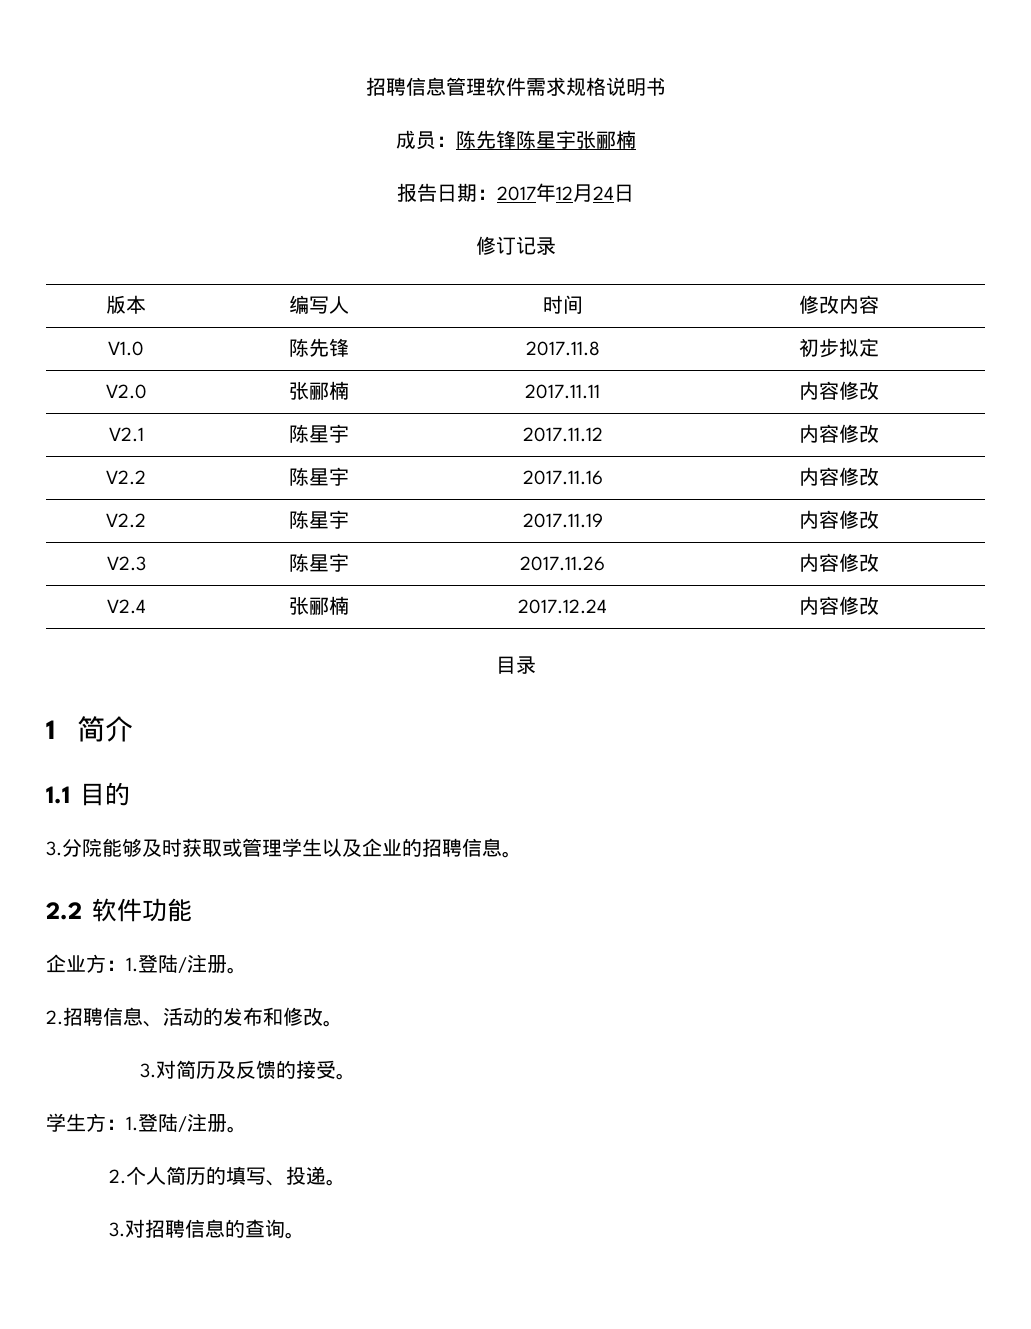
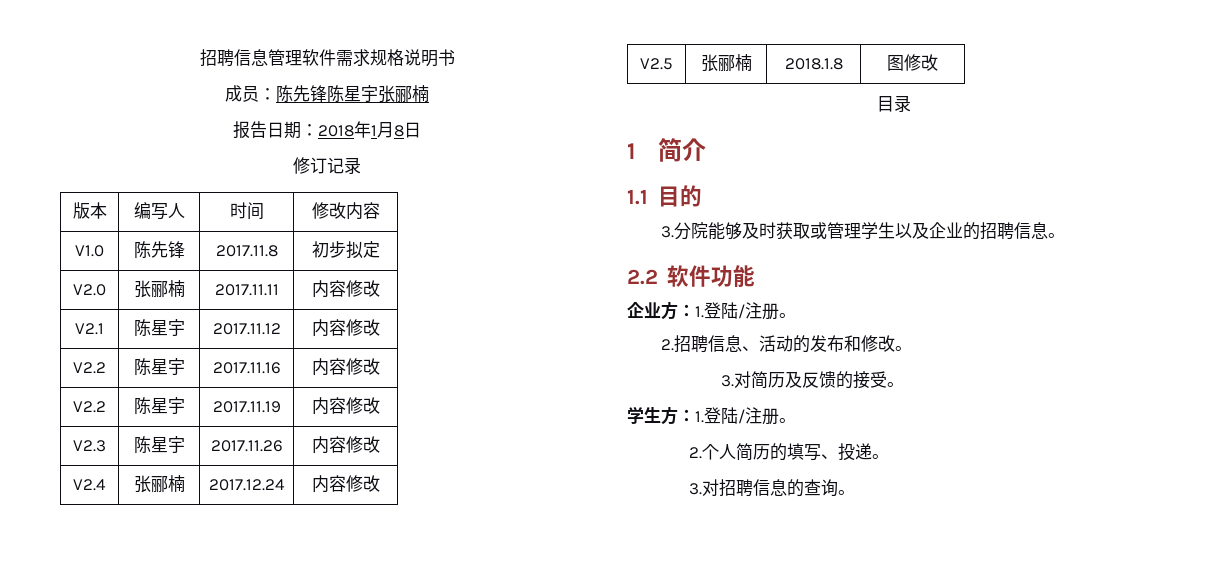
- 报告日期：2017年12月24日
+ 报告日期：2018年1月8日
+ V2.5 | 张郦楠 | 2018.1.8 | 图修改

